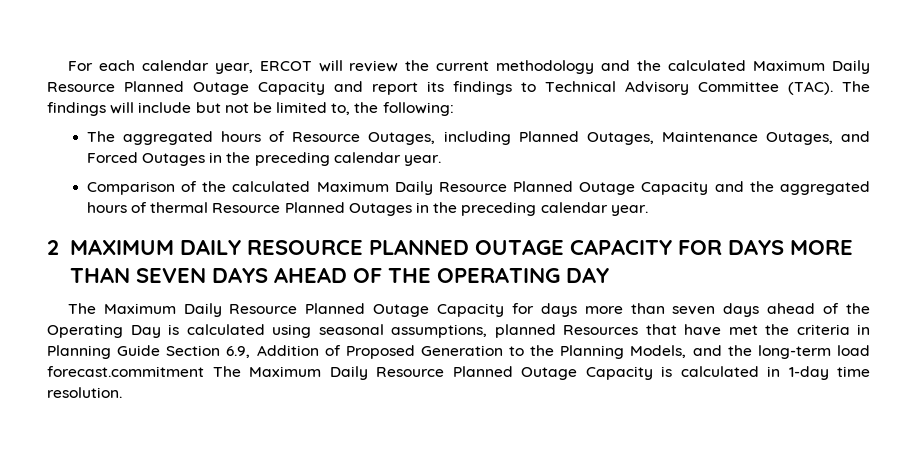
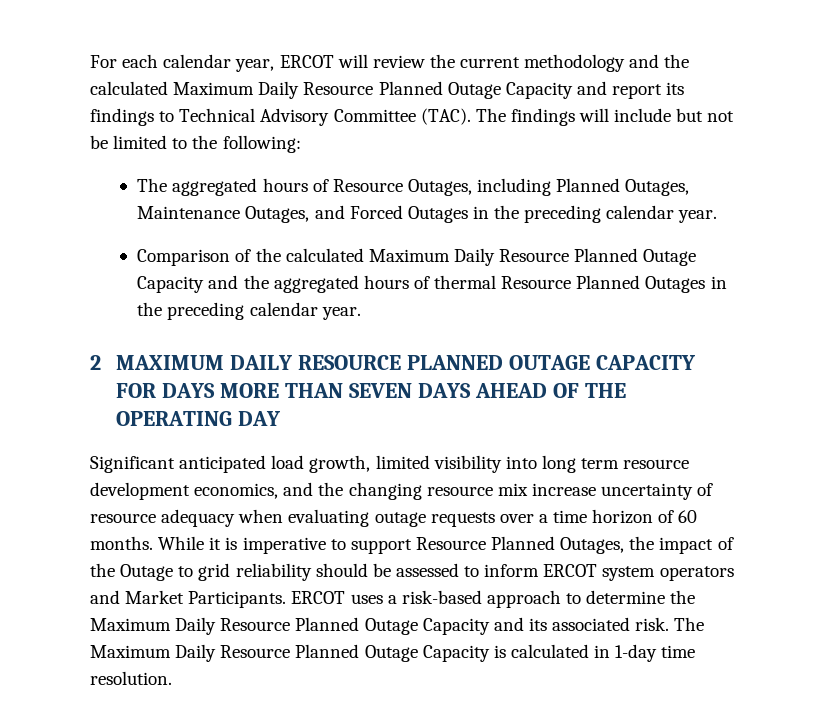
- The findings will include but not be limited to, the following:
+ The findings will include but not be limited to the following:
- The Maximum Daily Resource Planned Outage Capacity for days more than seven days ahead of the Operating Day is calculated using seasonal assumptions, planned Resources that have met the criteria in Planning Guide Section 6.9, Addition of Proposed Generation to the Planning Models, and the long-term load forecast.commitment The Maximum Daily Resource Planned Outage Capacity is calculated in 1-day time resolution.
+ Significant anticipated load growth, limited visibility into long term resource development economics, and the changing resource mix increase uncertainty of resource adequacy when evaluating outage requests over a time horizon of 60 months. While it is imperative to support Resource Planned Outages, the impact of the Outage to grid reliability should be assessed to inform ERCOT system operators and Market Participants. ERCOT uses a risk-based approach to determine the Maximum Daily Resource Planned Outage Capacity and its associated risk. The Maximum Daily Resource Planned Outage Capacity is calculated in 1-day time resolution.

